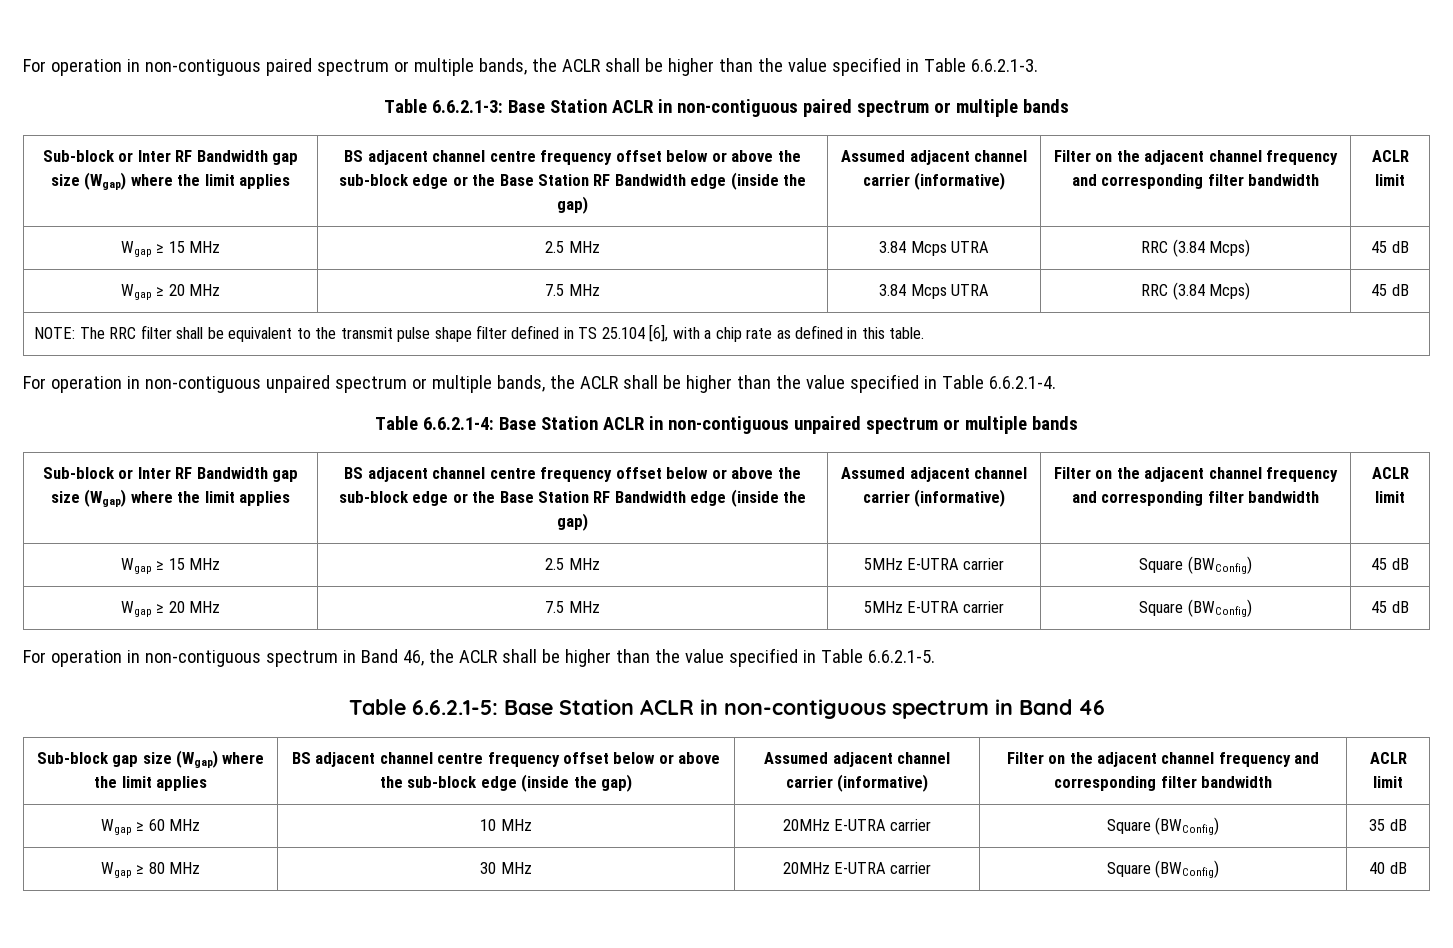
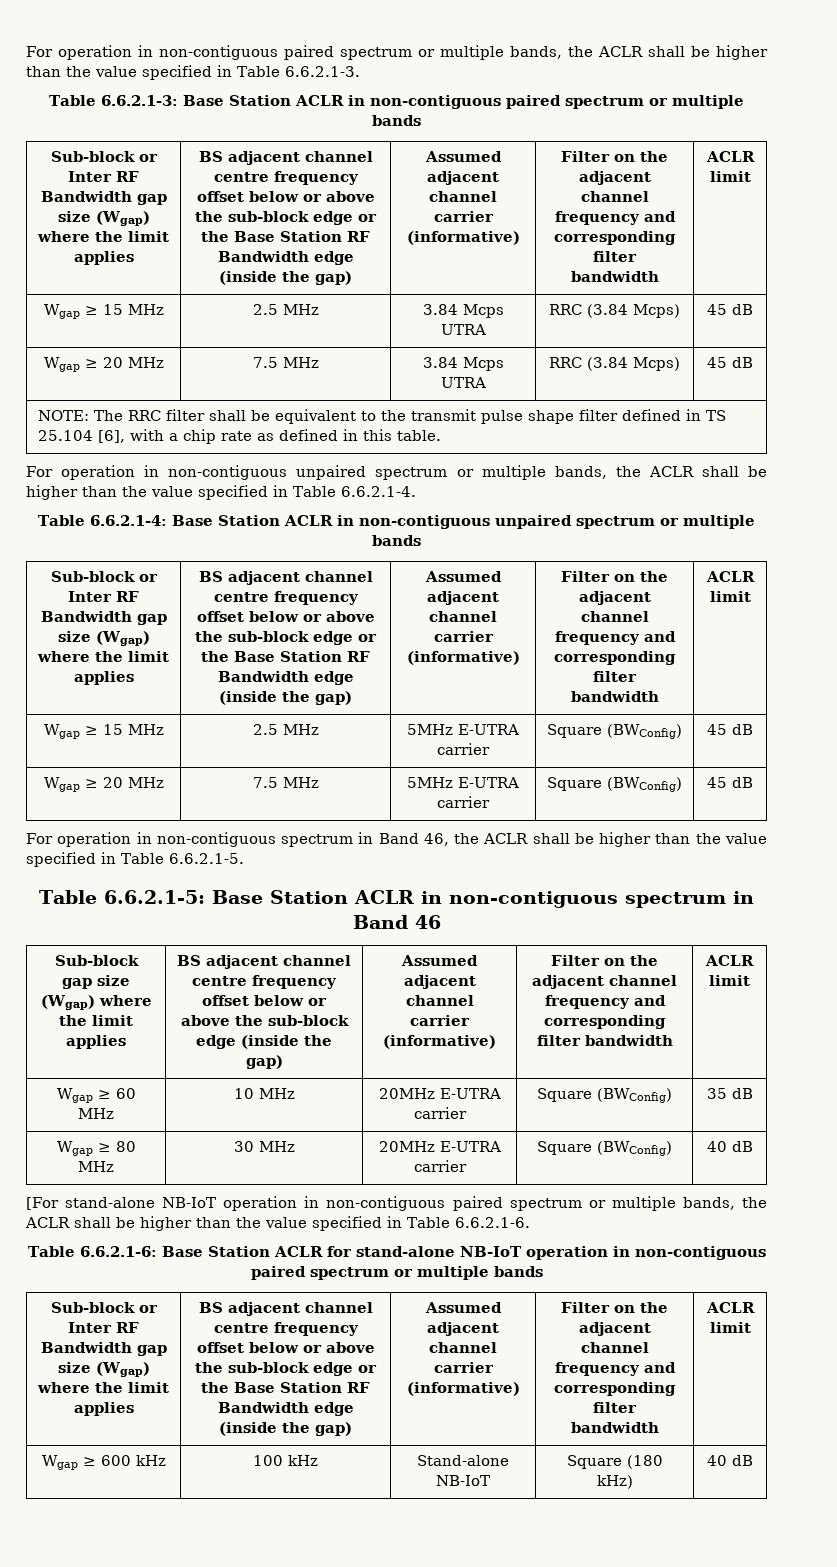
+ [For stand-alone NB-IoT operation in non-contiguous paired spectrum or multiple bands, the ACLR shall be higher than the value specified in Table 6.6.2.1-6.
+ Table 6.6.2.1-6: Base Station ACLR for stand-alone NB-IoT operation in non-contiguous paired spectrum or multiple bands
+ Sub-block or Inter RF Bandwidth gap size (Wgap) where the limit applies | BS adjacent channel centre frequency offset below or above the sub-block edge or the Base Station RF Bandwidth edge (inside the gap) | Assumed adjacent channel carrier (informative) | Filter on the adjacent channel frequency and corresponding filter bandwidth | ACLR limit
+ Wgap ≥ 600 kHz | 100 kHz | Stand-alone NB-IoT | Square (180 kHz) | 40 dB

